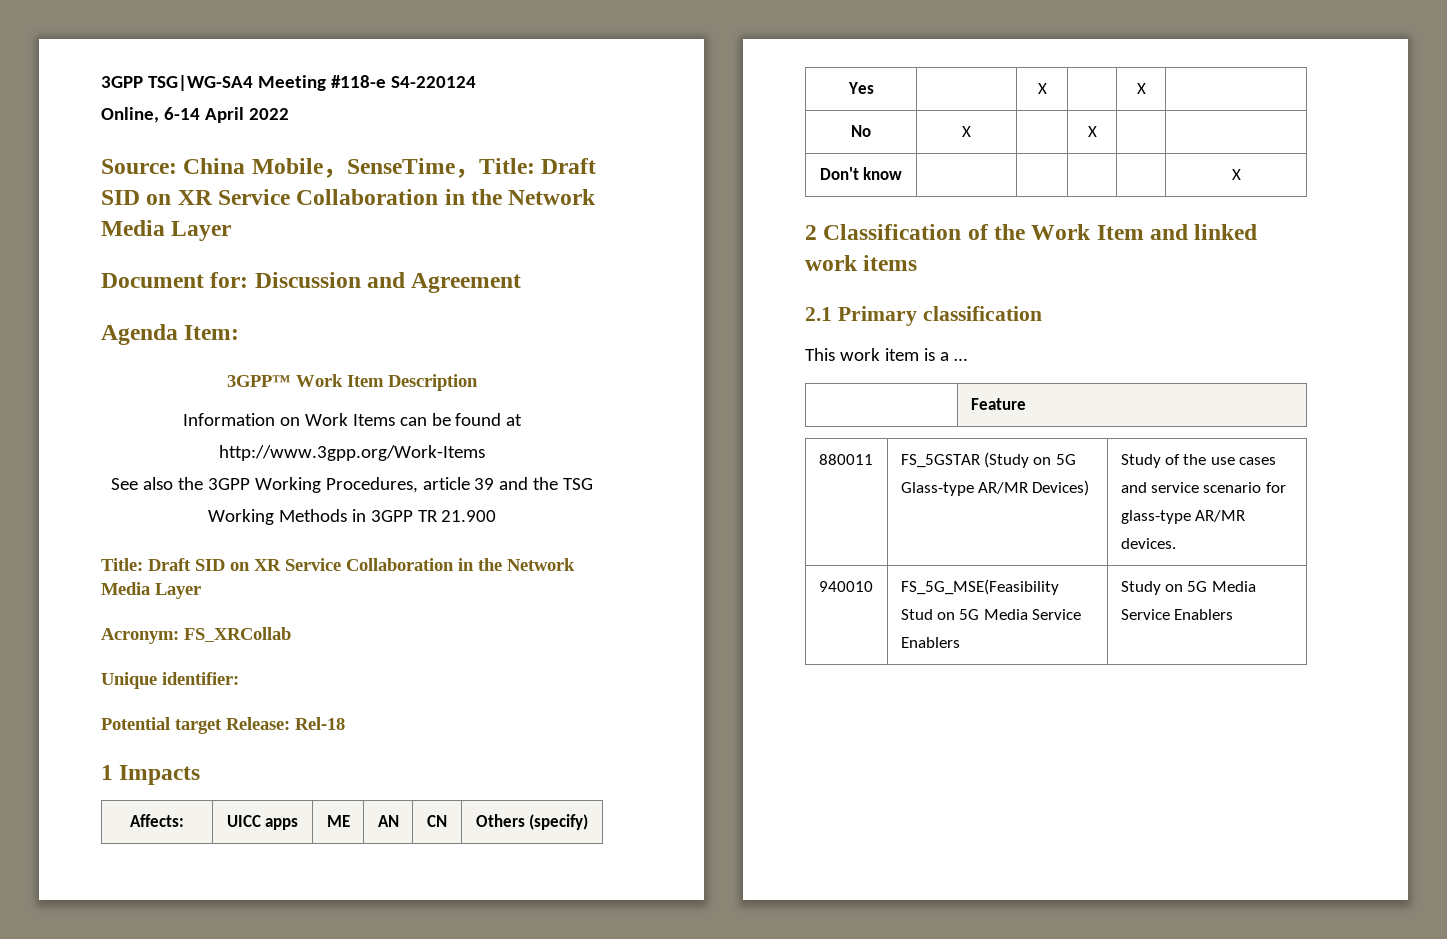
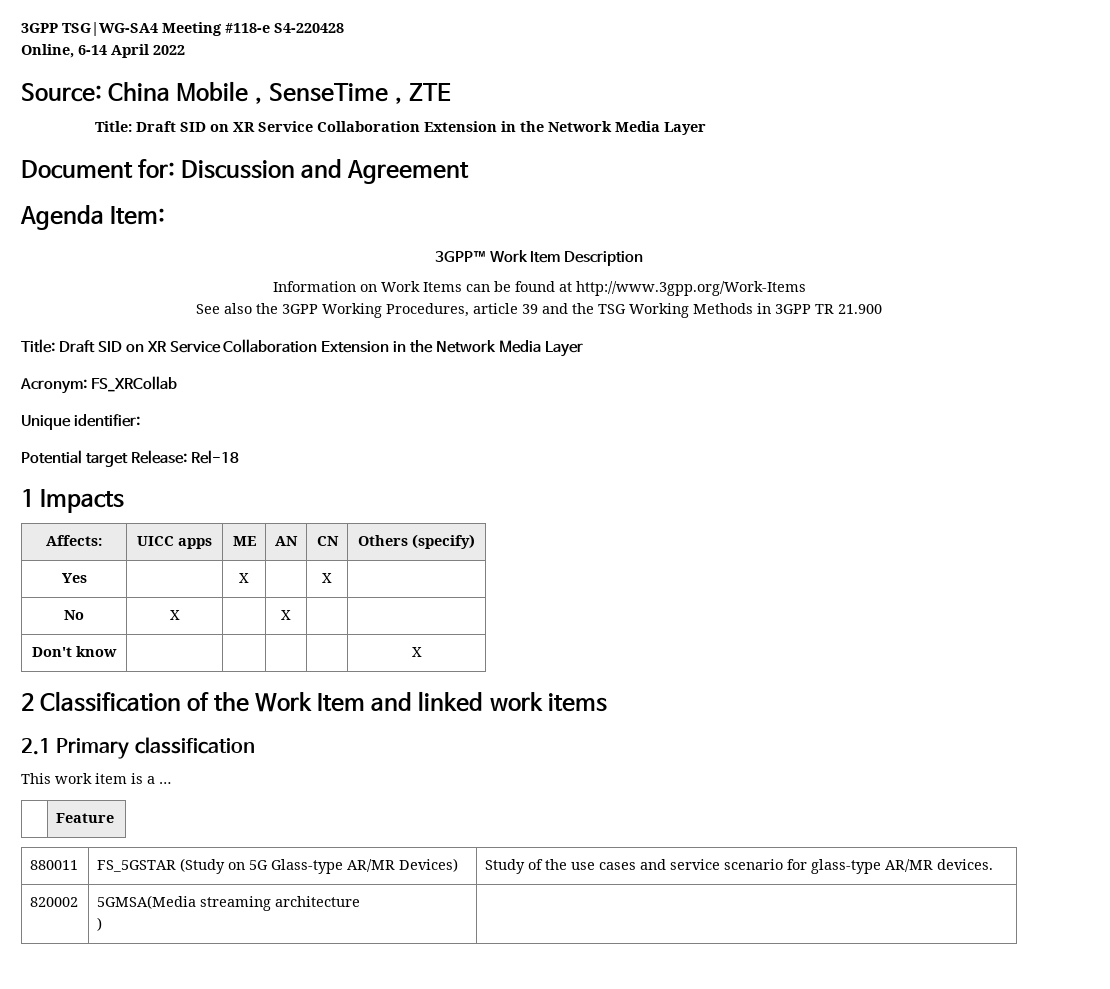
- 3GPP TSG|WG-SA4 Meeting #118-e S4-220124
+ 3GPP TSG|WG-SA4 Meeting #118-e S4-220428
- Source: China Mobile，SenseTime，Title: Draft SID on XR Service Collaboration in the Network Media Layer
+ Source: China Mobile，SenseTime，ZTE
+ Title: Draft SID on XR Service Collaboration Extension in the Network Media Layer
  See also the 3GPP Working Procedures, article 39 and the TSG Working Methods in 3GPP TR 21.900
- Title: Draft SID on XR Service Collaboration in the Network Media Layer
+ Title: Draft SID on XR Service Collaboration Extension in the Network Media Layer
- 940010 | FS_5G_MSE(Feasibility Stud on 5G Media Service Enablers | Study on 5G Media Service Enablers
+ 820002 | 5GMSA(Media streaming architecture
+ ) |

